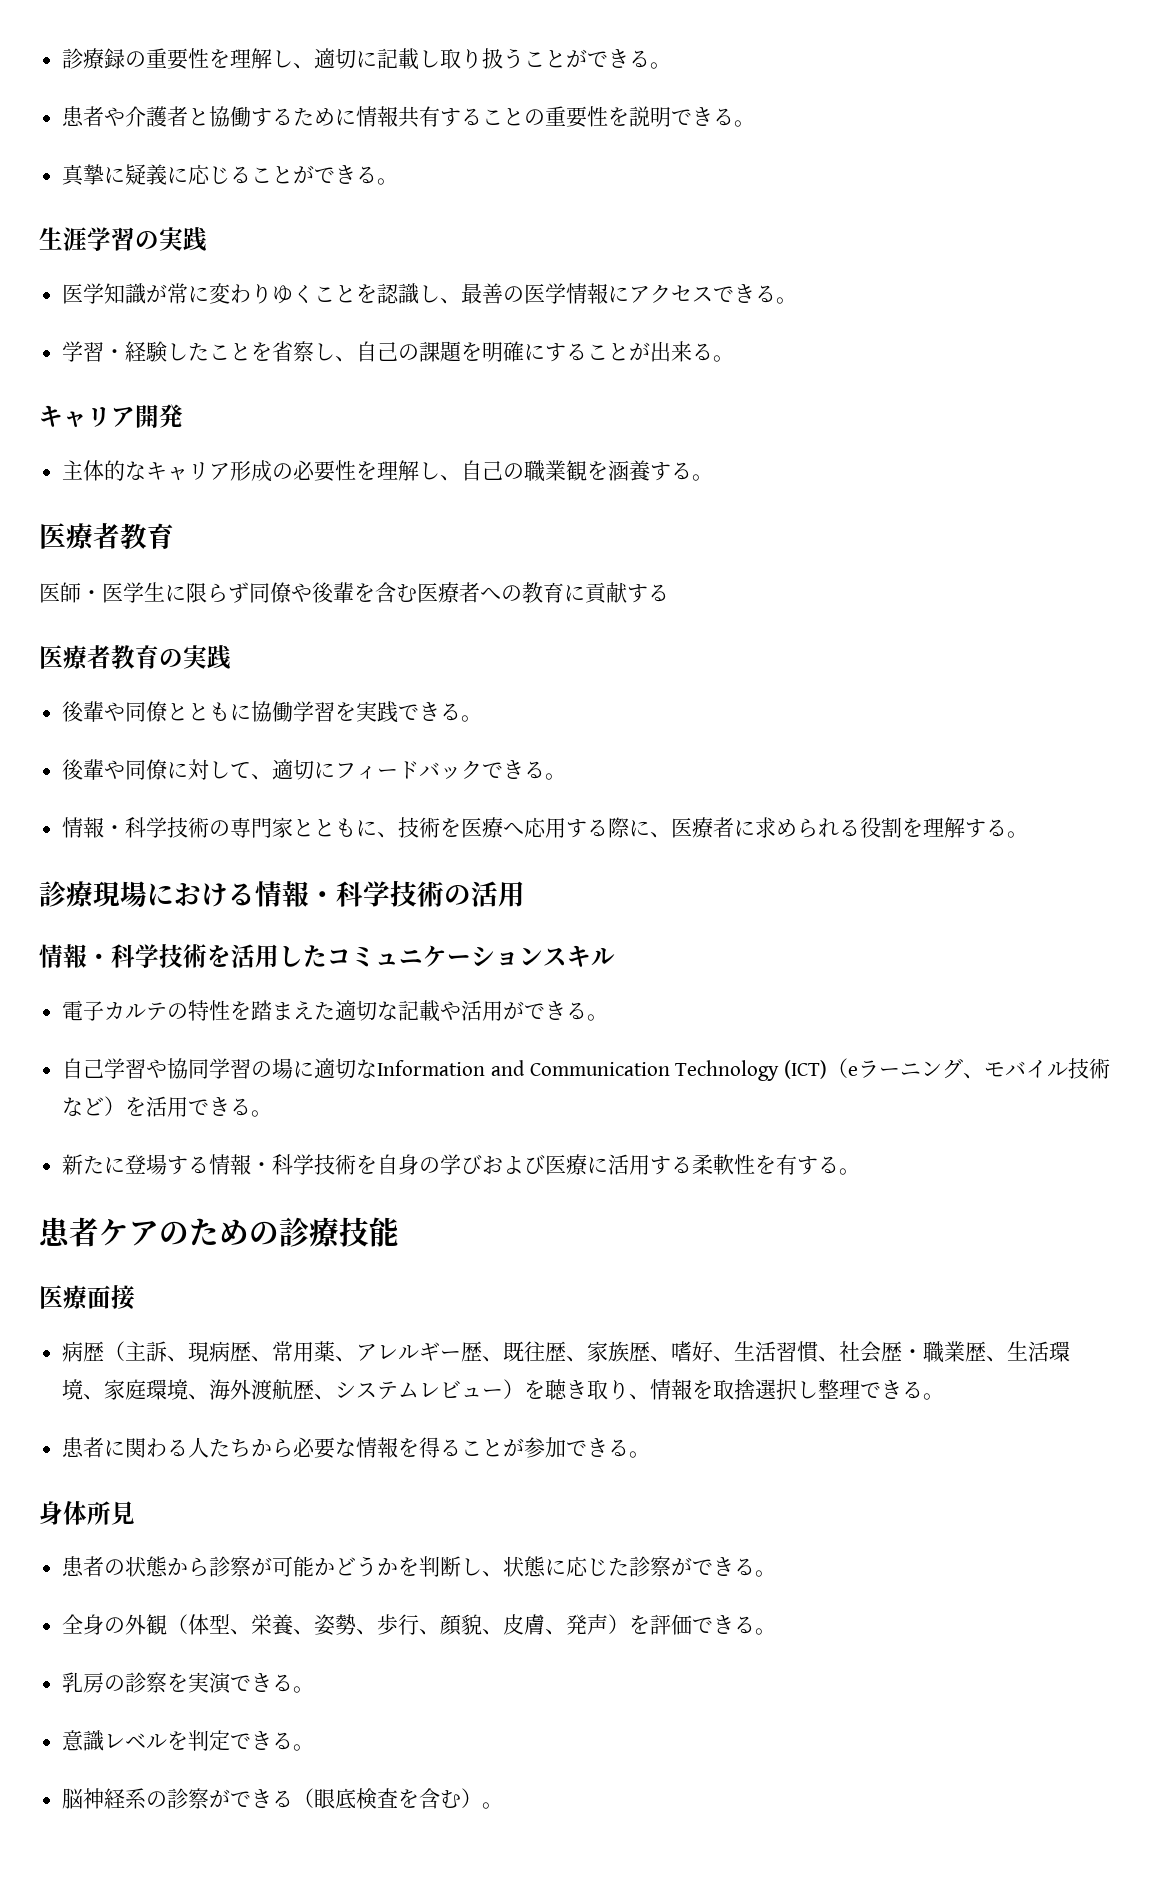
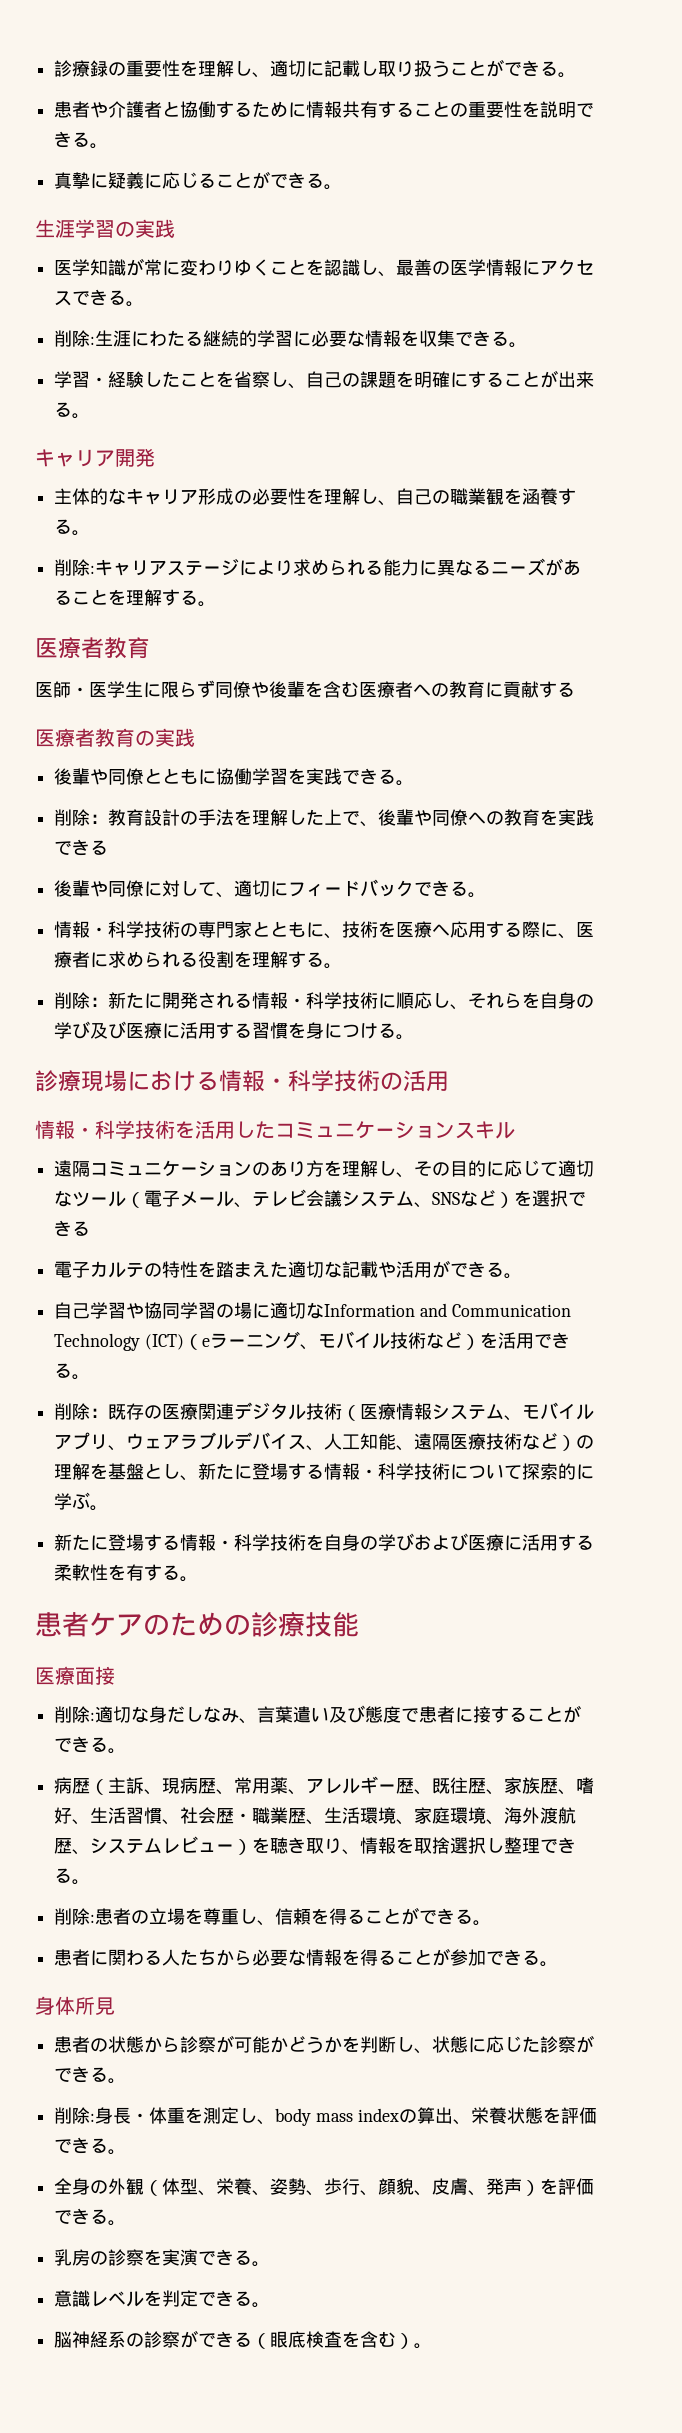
+ 削除:生涯にわたる継続的学習に必要な情報を収集できる。
+ 削除:キャリアステージにより求められる能力に異なるニーズがあることを理解する。
+ 削除：教育設計の手法を理解した上で、後輩や同僚への教育を実践できる
+ 削除：新たに開発される情報・科学技術に順応し、それらを自身の学び及び医療に活用する習慣を身につける。
+ 遠隔コミュニケーションのあり方を理解し、その目的に応じて適切なツール（電子メール、テレビ会議システム、SNSなど）を選択できる
+ 削除：既存の医療関連デジタル技術（医療情報システム、モバイルアプリ、ウェアラブルデバイス、人工知能、遠隔医療技術など）の理解を基盤とし、新たに登場する情報・科学技術について探索的に学ぶ。
+ 削除:適切な身だしなみ、言葉遣い及び態度で患者に接することができる。
+ 削除:患者の立場を尊重し、信頼を得ることができる。
+ 削除:身長・体重を測定し、body mass indexの算出、栄養状態を評価できる。

